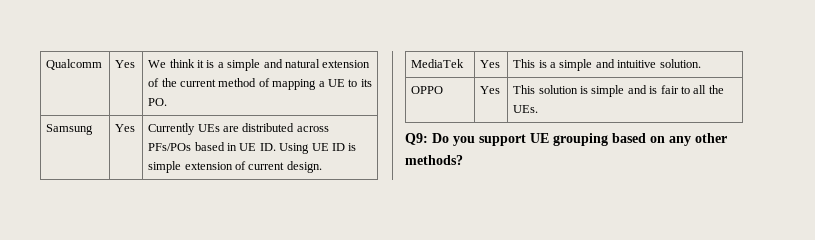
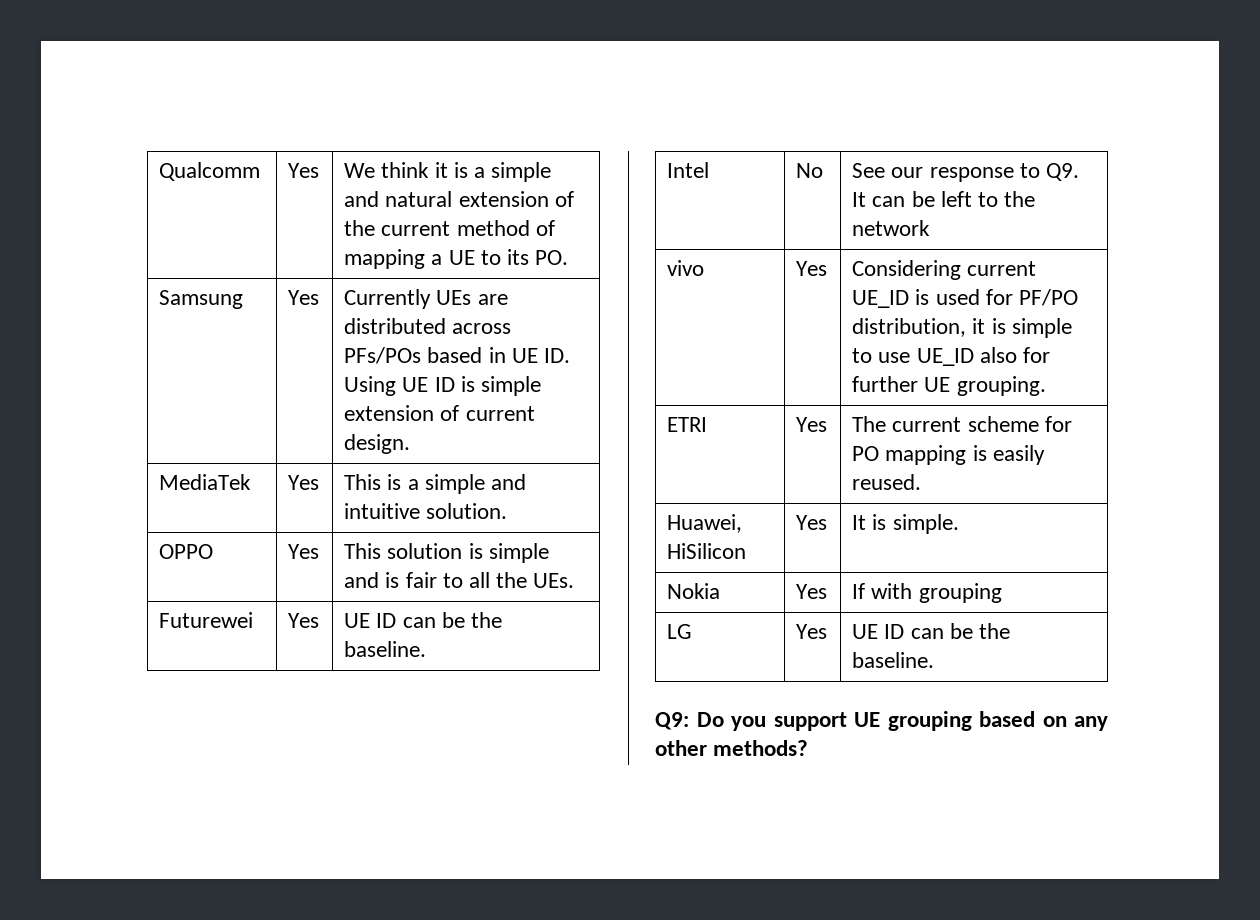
+ Futurewei | Yes | UE ID can be the baseline.
+ Intel | No | See our response to Q9. It can be left to the network
+ vivo | Yes | Considering current UE_ID is used for PF/PO distribution, it is simple to use UE_ID also for further UE grouping.
+ ETRI | Yes | The current scheme for PO mapping is easily reused.
+ Huawei, HiSilicon | Yes | It is simple.
+ Nokia | Yes | If with grouping
+ LG | Yes | UE ID can be the baseline.

